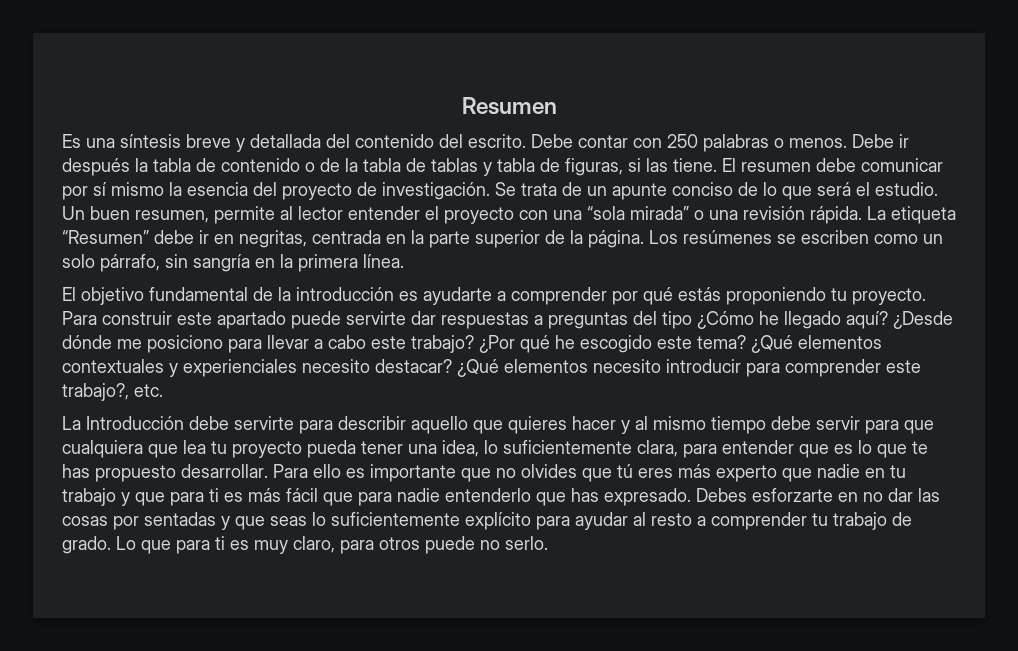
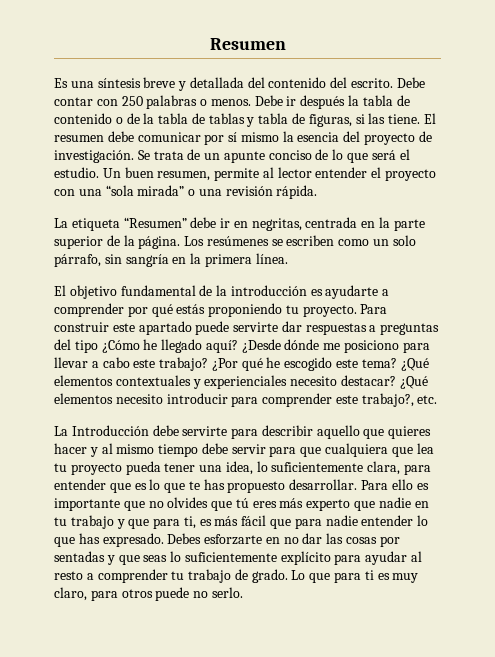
- Un buen resumen, permite al lector entender el proyecto con una “sola mirada” o una revisión rápida. La etiqueta “Resumen” debe ir en negritas, centrada en la parte superior de la página.
+ Un buen resumen, permite al lector entender el proyecto con una “sola mirada” o una revisión rápida.
+ La etiqueta “Resumen” debe ir en negritas, centrada en la parte superior de la página.
- Para ello es importante que no olvides que tú eres más experto que nadie en tu trabajo y que para ti es más fácil que para nadie entenderlo que has expresado.
+ Para ello es importante que no olvides que tú eres más experto que nadie en tu trabajo y que para ti, es más fácil que para nadie entender lo que has expresado.

